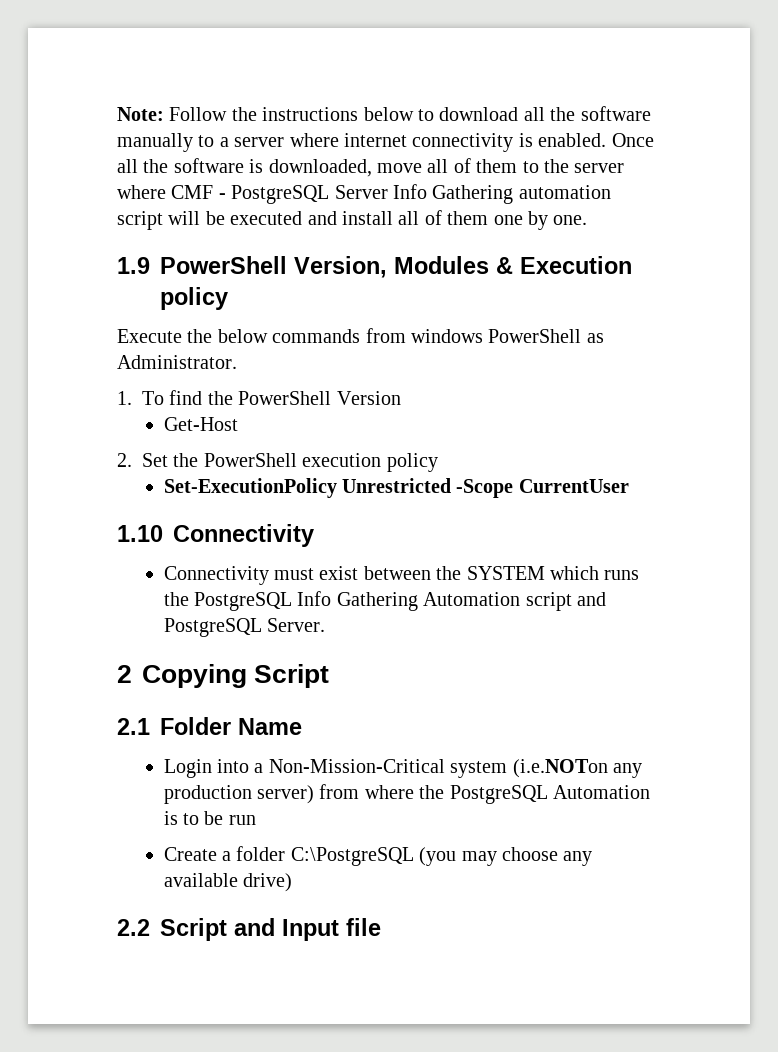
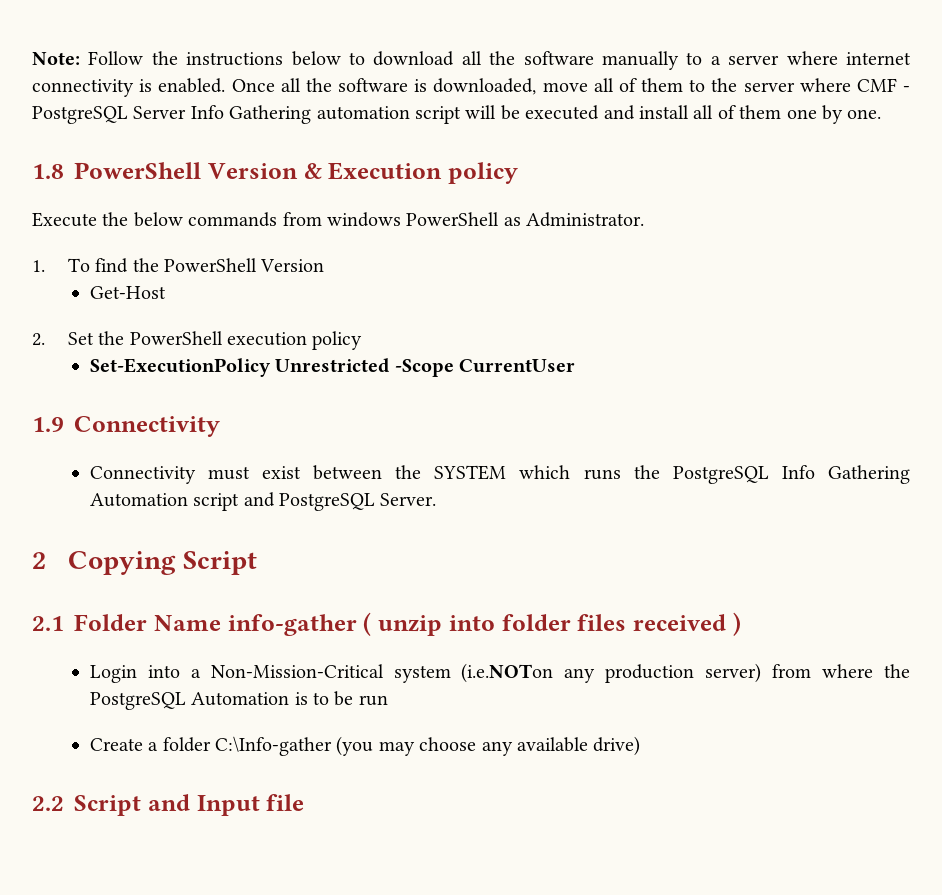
- 1.9 PowerShell Version, Modules & Execution policy
+ 1.8 PowerShell Version & Execution policy
- 1.10 Connectivity
+ 1.9 Connectivity
- 2.1 Folder Name
+ 2.1 Folder Name info-gather ( unzip into folder files received )
- Create a folder C:\PostgreSQL (you may choose any available drive)
+ Create a folder C:\Info-gather (you may choose any available drive)

